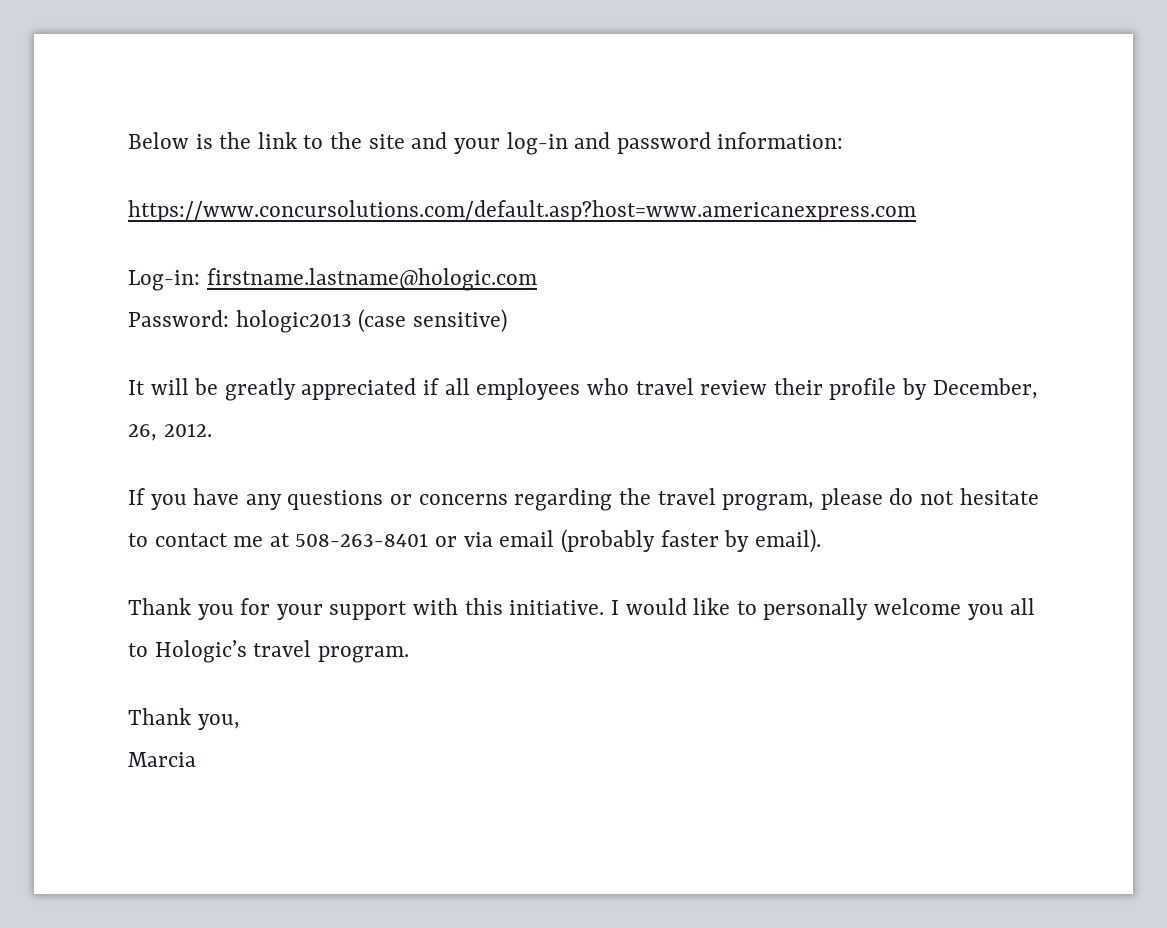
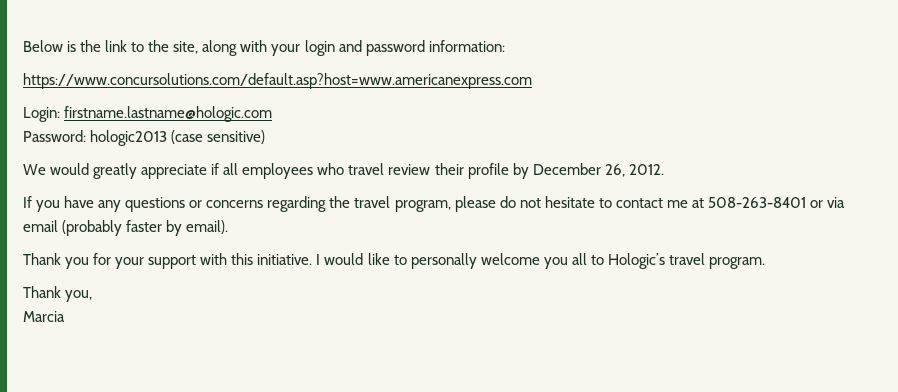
- Below is the link to the site and your log-in and password information:
+ Below is the link to the site, along with your login and password information:
- Log-in: firstname.lastname@hologic.com
+ Login: firstname.lastname@hologic.com
- It will be greatly appreciated if all employees who travel review their profile by December, 26, 2012.
+ We would greatly appreciate if all employees who travel review their profile by December 26, 2012.

